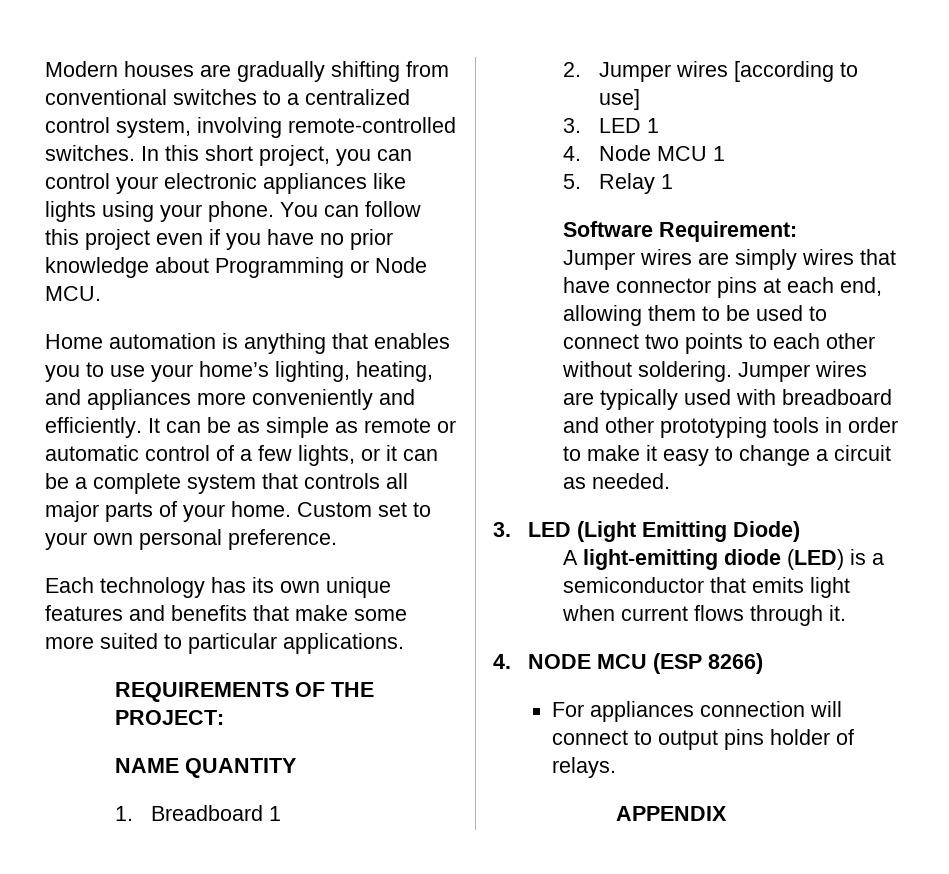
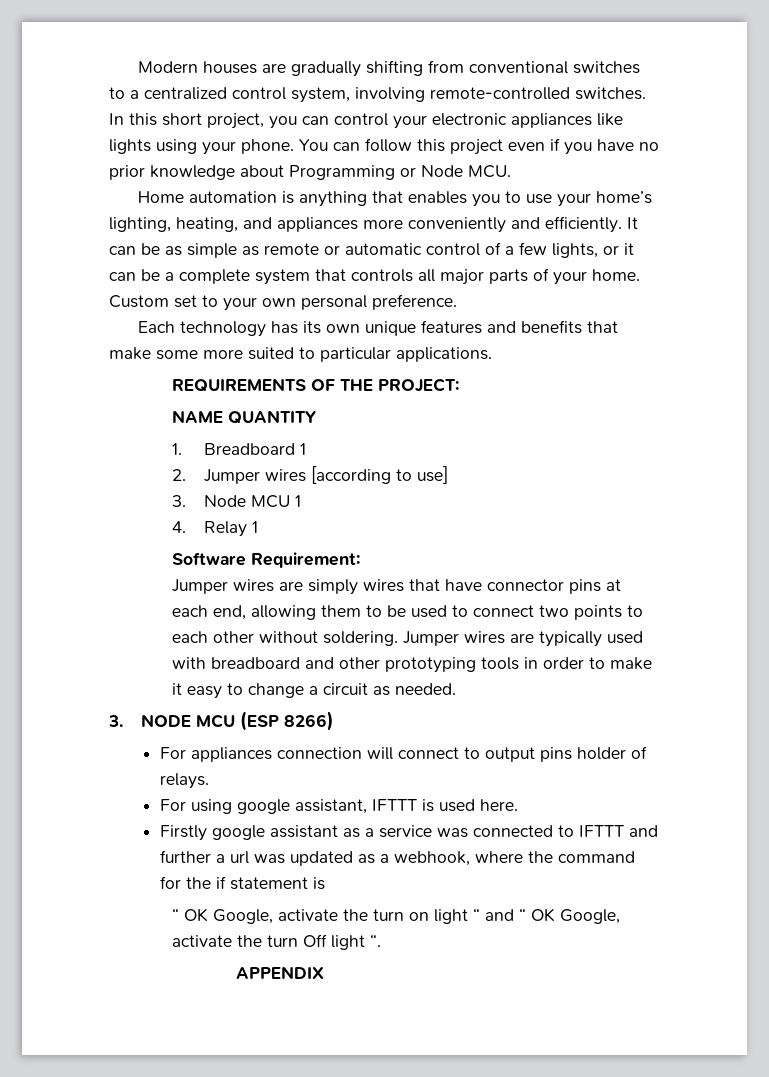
- 3. LED 1
- 4. Node MCU 1
+ 3. Node MCU 1
- 5. Relay 1
+ 4. Relay 1
- 3. LED (Light Emitting Diode)
- A light-emitting diode (LED) is a semiconductor that emits light when current flows through it.
- 4. NODE MCU (ESP 8266)
+ 3. NODE MCU (ESP 8266)
+ For using google assistant, IFTTT is used here.
+ Firstly google assistant as a service was connected to IFTTT and further a url was updated as a webhook, where the command for the if statement is
+ “ OK Google, activate the turn on light “ and “ OK Google, activate the turn Off light “.

